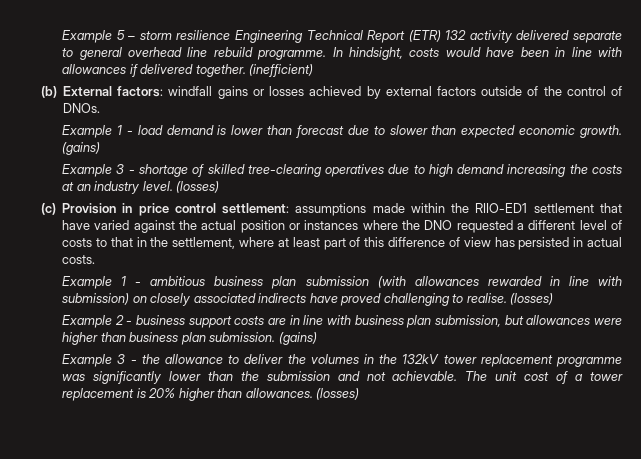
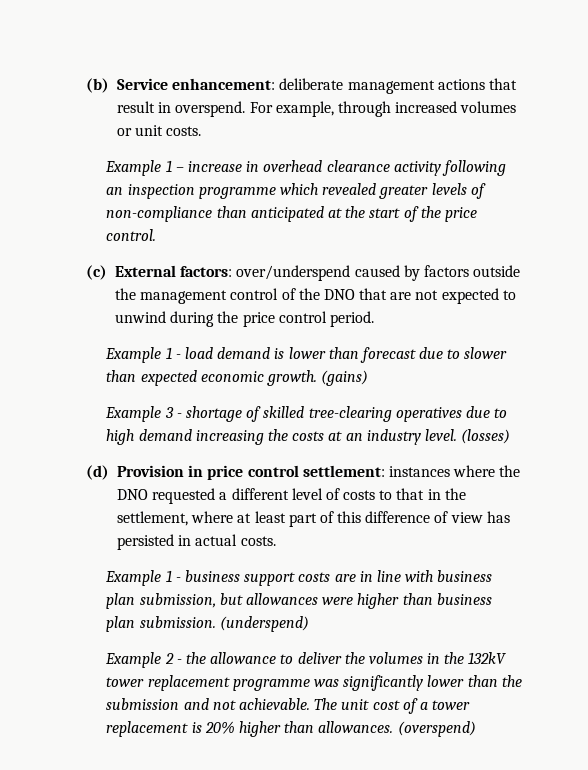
- Example 5 – storm resilience Engineering Technical Report (ETR) 132 activity delivered separate to general overhead line rebuild programme. In hindsight, costs would have been in line with allowances if delivered together. (inefficient)
- (b) External factors: windfall gains or losses achieved by external factors outside of the control of DNOs.
+ (b) Service enhancement: deliberate management actions that result in overspend. For example, through increased volumes or unit costs.
+ Example 1 – increase in overhead clearance activity following an inspection programme which revealed greater levels of non-compliance than anticipated at the start of the price control.
+ (c) External factors: over/underspend caused by factors outside the management control of the DNO that are not expected to unwind during the price control period.
- (c) Provision in price control settlement: assumptions made within the RIIO-ED1 settlement that have varied against the actual position or instances where the DNO requested a different level of costs to that in the settlement, where at least part of this difference of view has persisted in actual costs.
+ (d) Provision in price control settlement: instances where the DNO requested a different level of costs to that in the settlement, where at least part of this difference of view has persisted in actual costs.
- Example 1 - ambitious business plan submission (with allowances rewarded in line with submission) on closely associated indirects have proved challenging to realise. (losses)
- Example 2 - business support costs are in line with business plan submission, but allowances were higher than business plan submission. (gains)
- Example 3 - the allowance to deliver the volumes in the 132kV tower replacement programme was significantly lower than the submission and not achievable.
+ Example 1 - business support costs are in line with business plan submission, but allowances were higher than business plan submission. (underspend)
+ Example 2 - the allowance to deliver the volumes in the 132kV tower replacement programme was significantly lower than the submission and not achievable.
- The unit cost of a tower replacement is 20% higher than allowances. (losses)
+ The unit cost of a tower replacement is 20% higher than allowances. (overspend)

